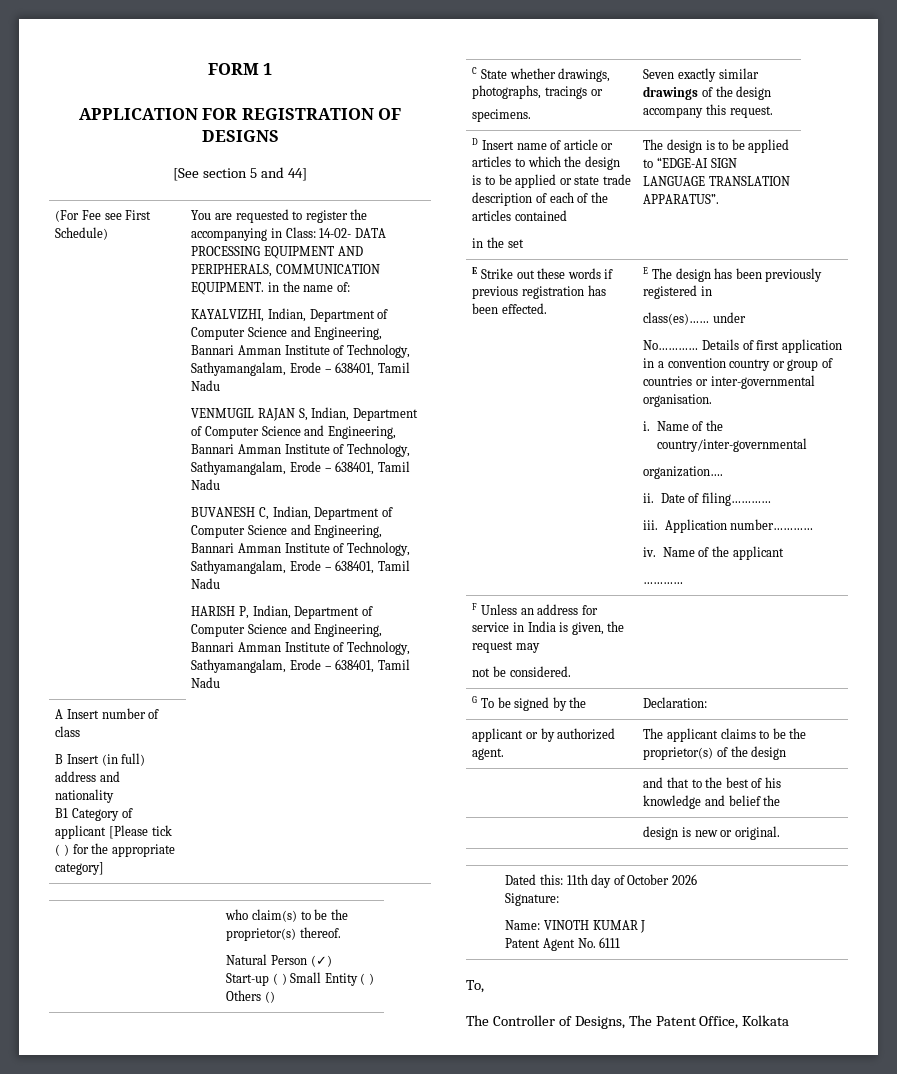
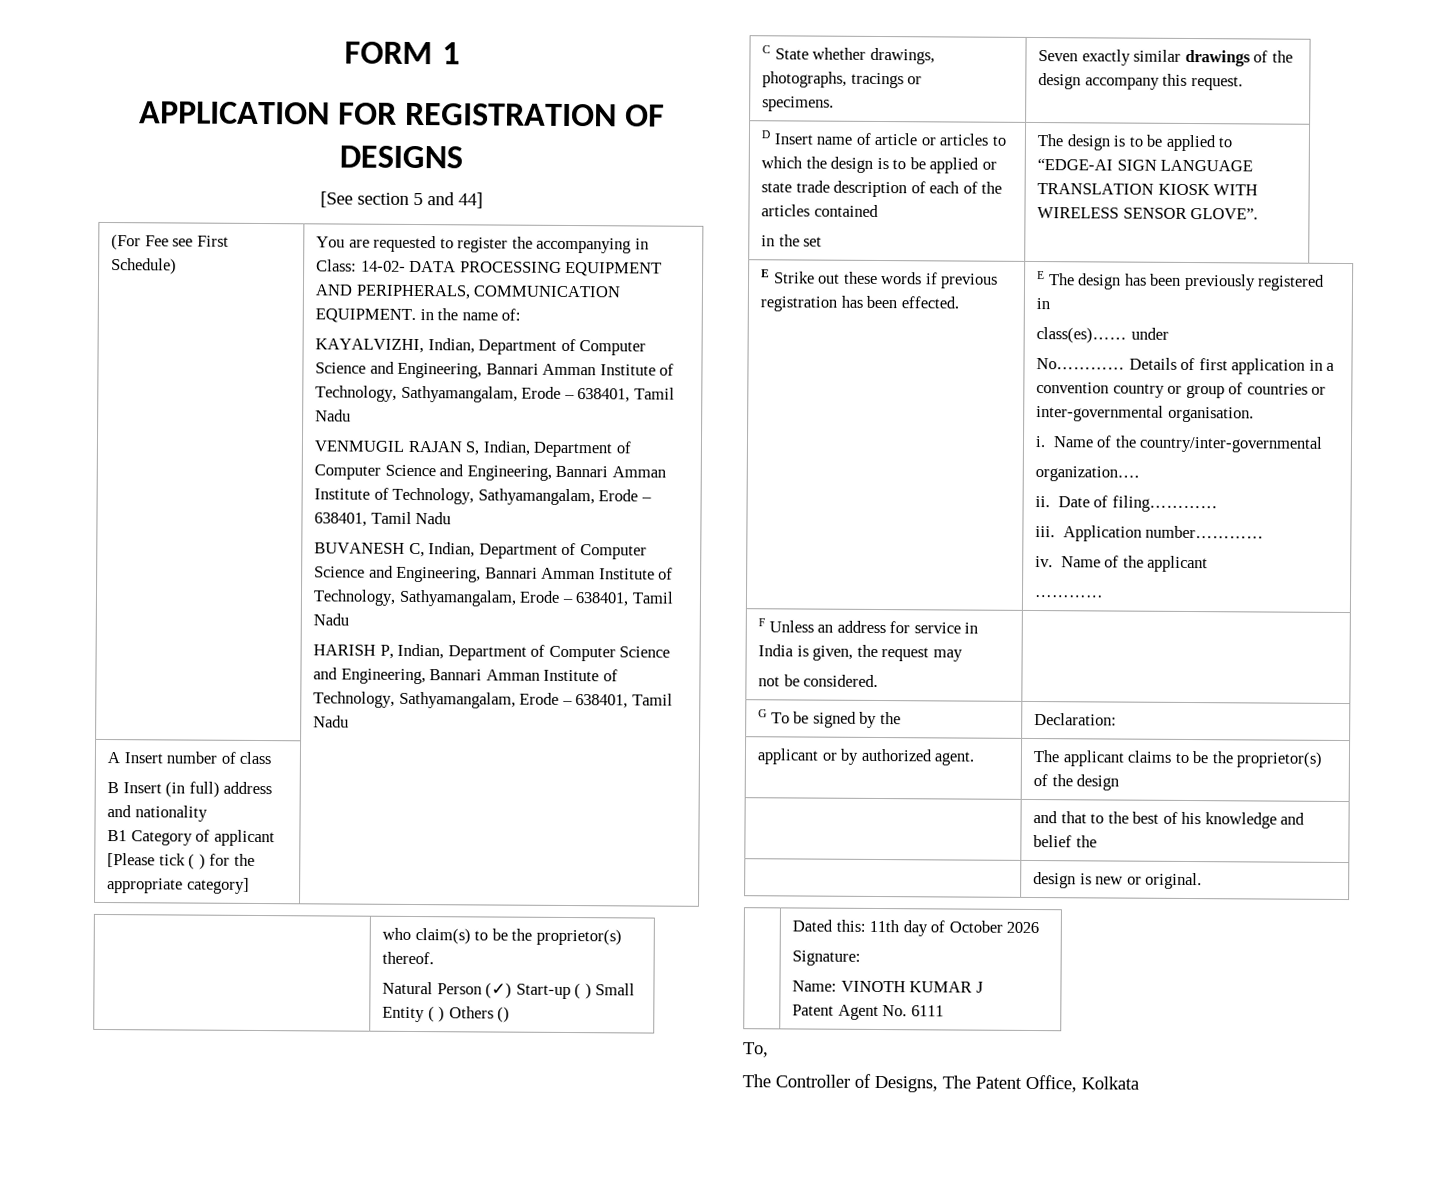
- The design is to be applied to “EDGE-AI SIGN LANGUAGE TRANSLATION APPARATUS”.
+ The design is to be applied to “EDGE-AI SIGN LANGUAGE TRANSLATION KIOSK WITH WIRELESS SENSOR GLOVE”.

